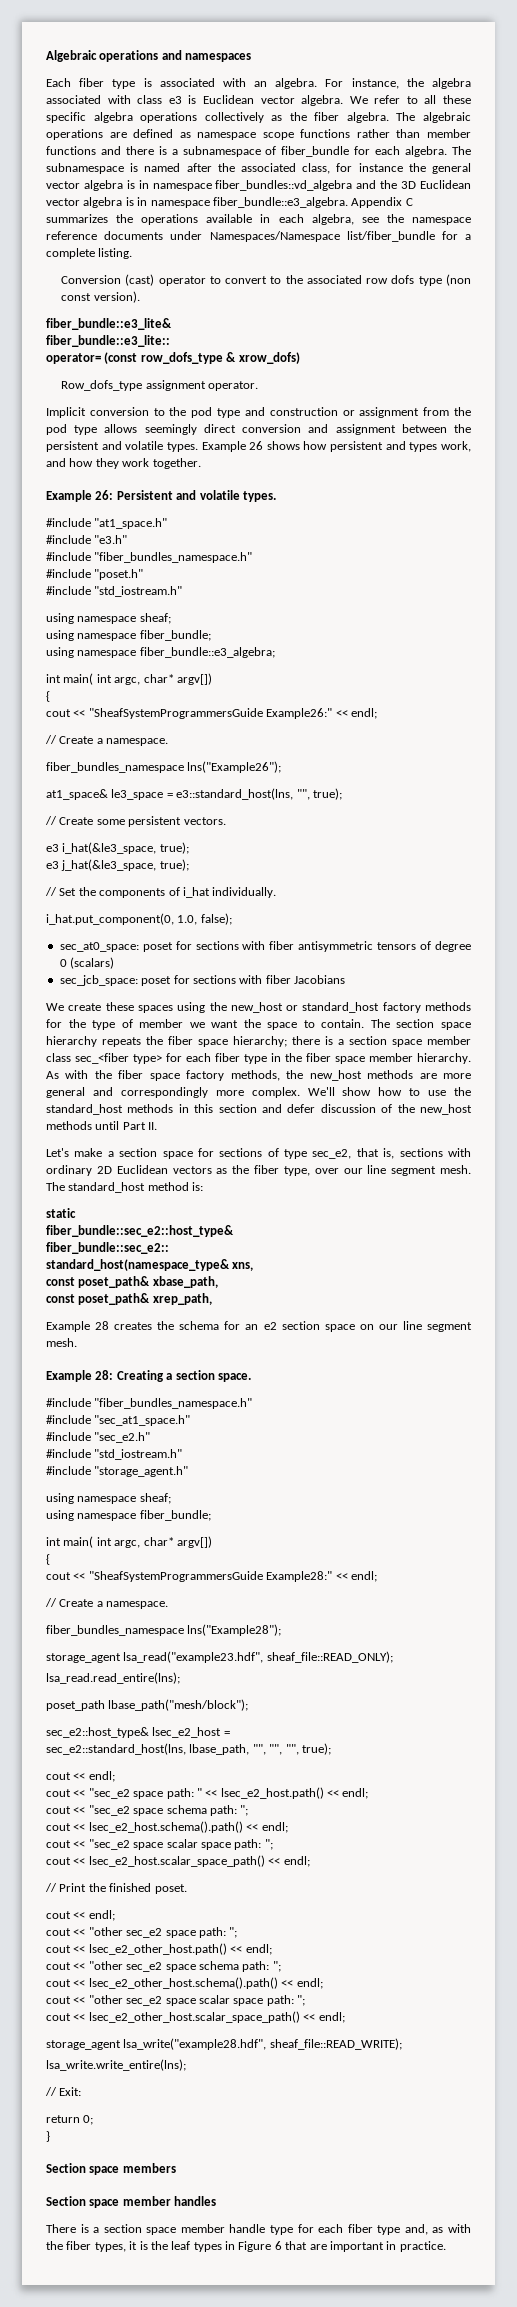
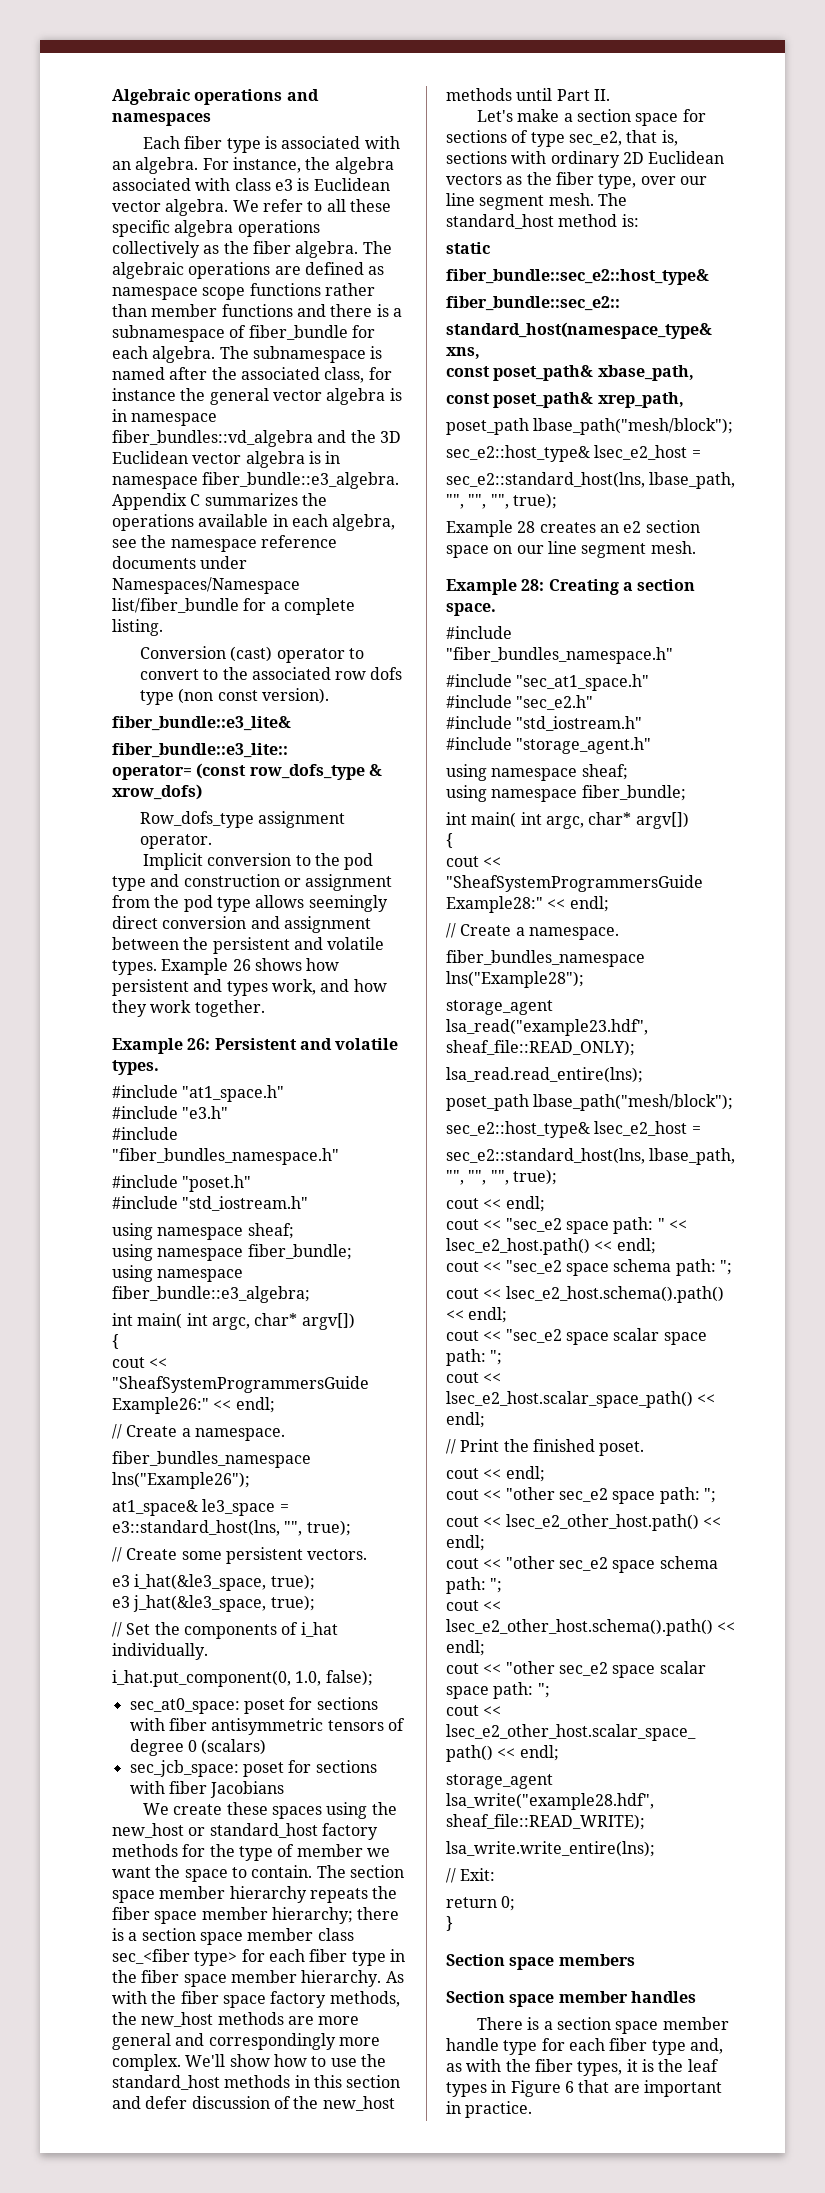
- The section space hierarchy repeats the fiber space hierarchy; there is a section space member class sec_<fiber type> for each fiber type in the fiber space member hierarchy.
+ The section space member hierarchy repeats the fiber space member hierarchy; there is a section space member class sec_<fiber type> for each fiber type in the fiber space member hierarchy.
  const poset_path& xrep_path,
+ poset_path lbase_path("mesh/block");
+ sec_e2::host_type& lsec_e2_host =
+ sec_e2::standard_host(lns, lbase_path, "", "", "", true);
- Example 28 creates the schema for an e2 section space on our line segment mesh.
+ Example 28 creates an e2 section space on our line segment mesh.

